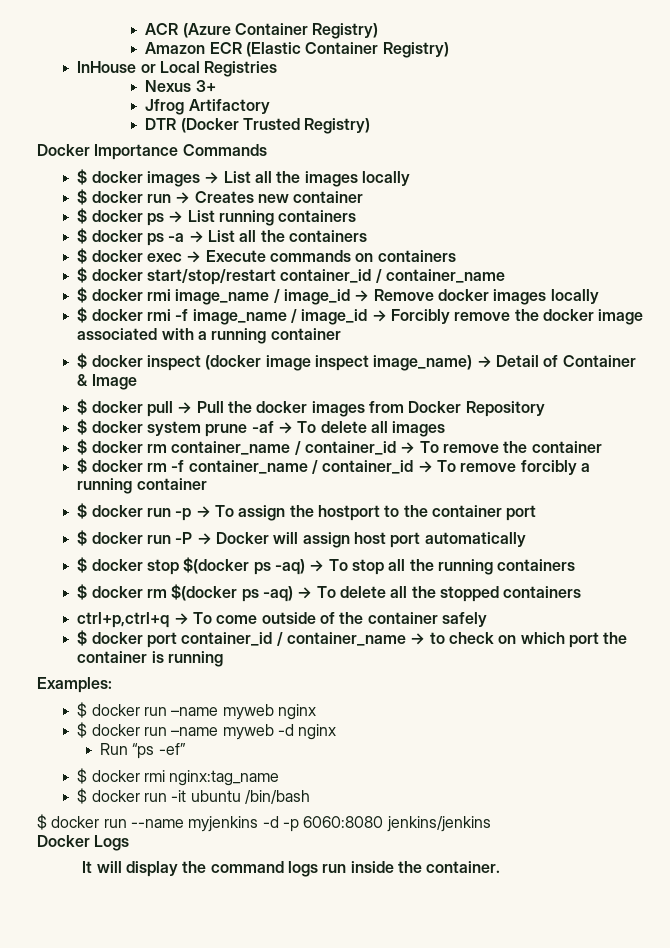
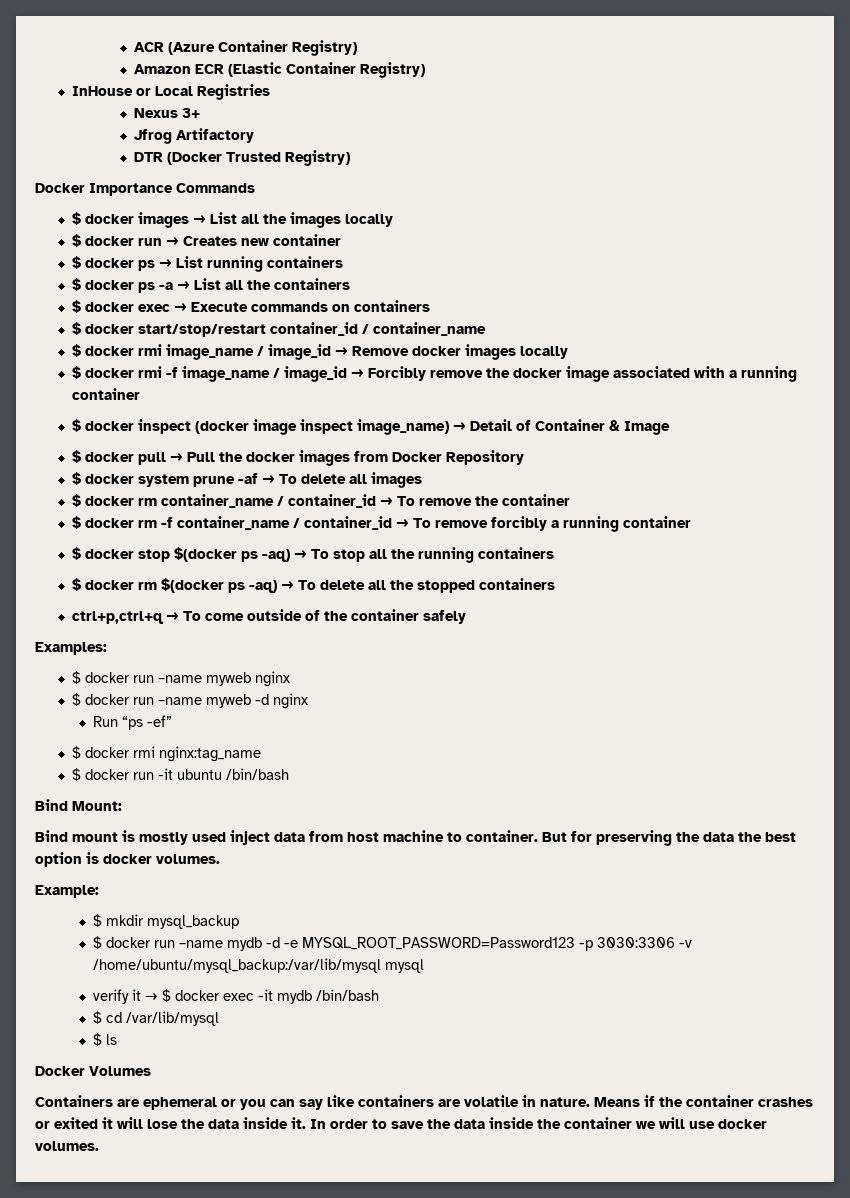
- $ docker run -p → To assign the hostport to the container port
- $ docker run -P → Docker will assign host port automatically
- $ docker port container_id / container_name → to check on which port the container is running
- $ docker run --name myjenkins -d -p 6060:8080 jenkins/jenkins
- Docker Logs
- It will display the command logs run inside the container.
+ Bind Mount:
+ Bind mount is mostly used inject data from host machine to container. But for preserving the data the best option is docker volumes.
+ Example:
+ $ mkdir mysql_backup
+ $ docker run –name mydb -d -e MYSQL_ROOT_PASSWORD=Password123 -p 3030:3306 -v /home/ubuntu/mysql_backup:/var/lib/mysql mysql
+ verify it → $ docker exec -it mydb /bin/bash
+ $ cd /var/lib/mysql
+ $ ls
+ Docker Volumes
+ Containers are ephemeral or you can say like containers are volatile in nature. Means if the container crashes or exited it will lose the data inside it. In order to save the data inside the container we will use docker volumes.

